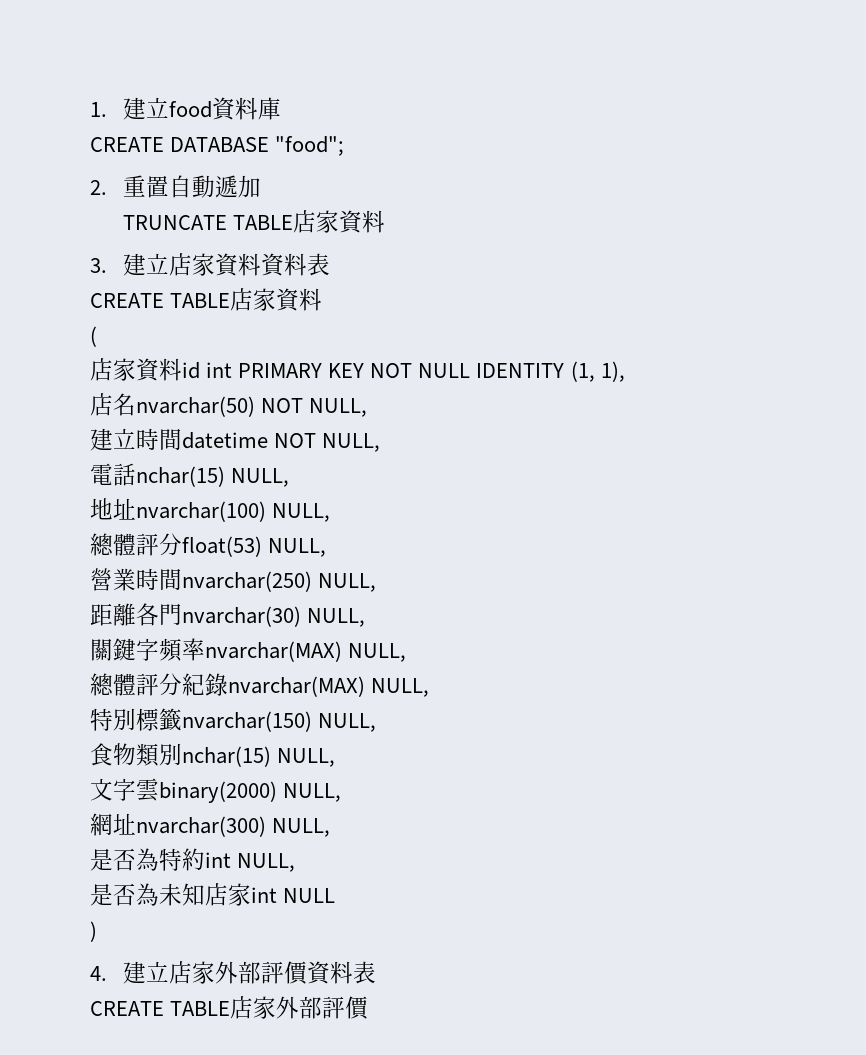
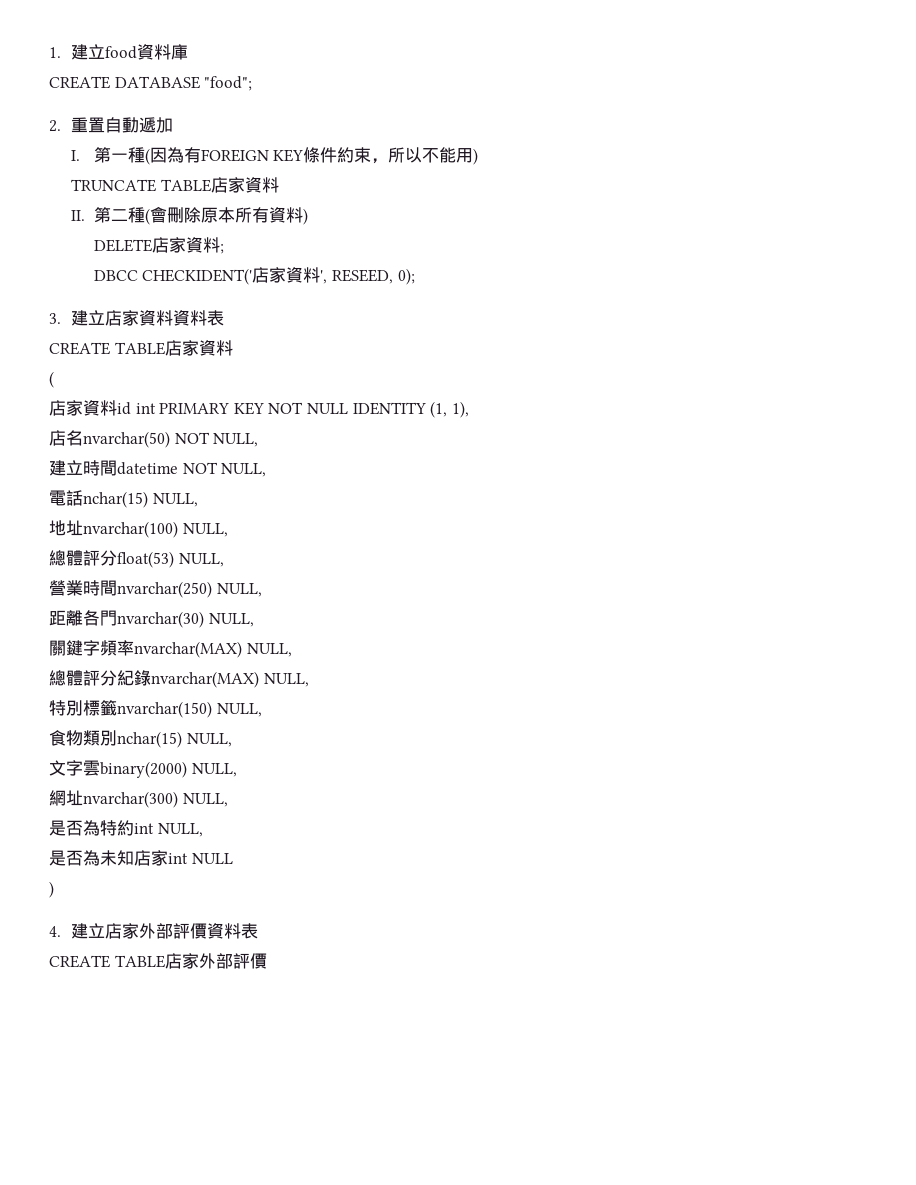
+ I.第一種(因為有FOREIGN KEY條件約束，所以不能用)
  TRUNCATE TABLE店家資料
+ II.第二種(會刪除原本所有資料)
+ DELETE店家資料;
+ DBCC CHECKIDENT('店家資料', RESEED, 0);

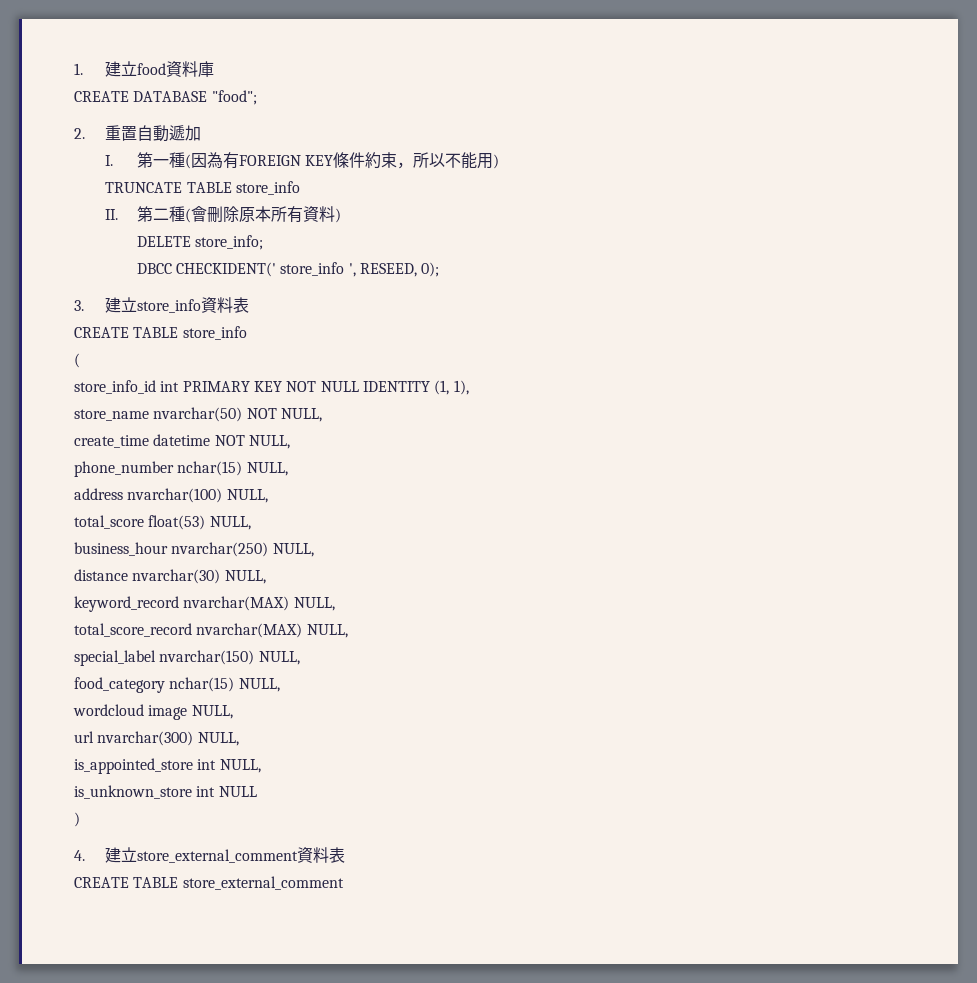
- TRUNCATE TABLE店家資料
+ TRUNCATE TABLE store_info
- DELETE店家資料;
+ DELETE store_info;
- DBCC CHECKIDENT('店家資料', RESEED, 0);
+ DBCC CHECKIDENT(' store_info ', RESEED, 0);
- 3.建立店家資料資料表
- CREATE TABLE店家資料
+ 3.建立store_info資料表
+ CREATE TABLE store_info
- 店家資料id int PRIMARY KEY NOT NULL IDENTITY (1, 1),
+ store_info_id int PRIMARY KEY NOT NULL IDENTITY (1, 1),
- 店名nvarchar(50) NOT NULL,
+ store_name nvarchar(50) NOT NULL,
- 建立時間datetime NOT NULL,
+ create_time datetime NOT NULL,
- 電話nchar(15) NULL,
- 地址nvarchar(100) NULL,
+ phone_number nchar(15) NULL,
+ address nvarchar(100) NULL,
- 總體評分float(53) NULL,
+ total_score float(53) NULL,
- 營業時間nvarchar(250) NULL,
+ business_hour nvarchar(250) NULL,
- 距離各門nvarchar(30) NULL,
+ distance nvarchar(30) NULL,
- 關鍵字頻率nvarchar(MAX) NULL,
- 總體評分紀錄nvarchar(MAX) NULL,
- 特別標籤nvarchar(150) NULL,
+ keyword_record nvarchar(MAX) NULL,
+ total_score_record nvarchar(MAX) NULL,
+ special_label nvarchar(150) NULL,
- 食物類別nchar(15) NULL,
- 文字雲binary(2000) NULL,
- 網址nvarchar(300) NULL,
+ food_category nchar(15) NULL,
+ wordcloud image NULL,
+ url nvarchar(300) NULL,
- 是否為特約int NULL,
+ is_appointed_store int NULL,
- 是否為未知店家int NULL
+ is_unknown_store int NULL
- 4.建立店家外部評價資料表
- CREATE TABLE店家外部評價
+ 4.建立store_external_comment資料表
+ CREATE TABLE store_external_comment

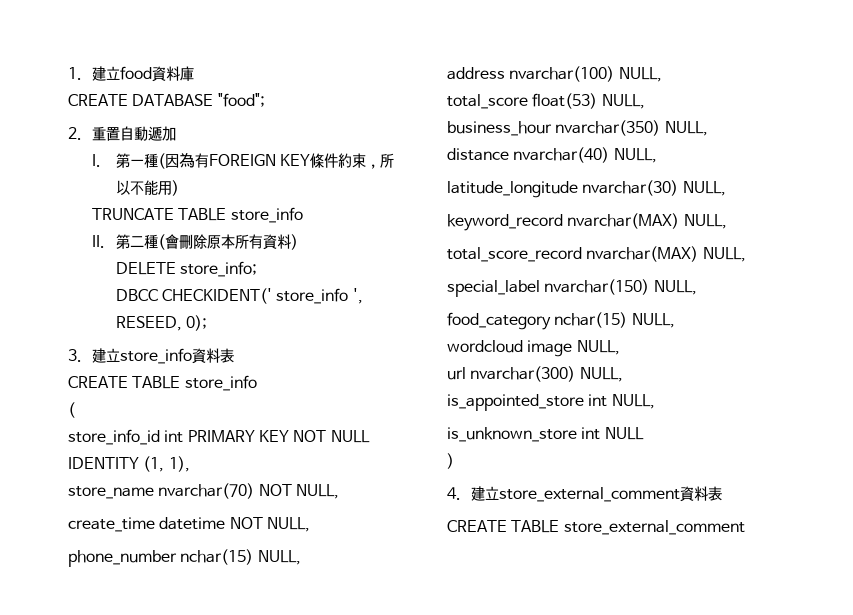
- store_name nvarchar(50) NOT NULL,
+ store_name nvarchar(70) NOT NULL,
- business_hour nvarchar(250) NULL,
+ business_hour nvarchar(350) NULL,
- distance nvarchar(30) NULL,
+ distance nvarchar(40) NULL,
+ latitude_longitude nvarchar(30) NULL,

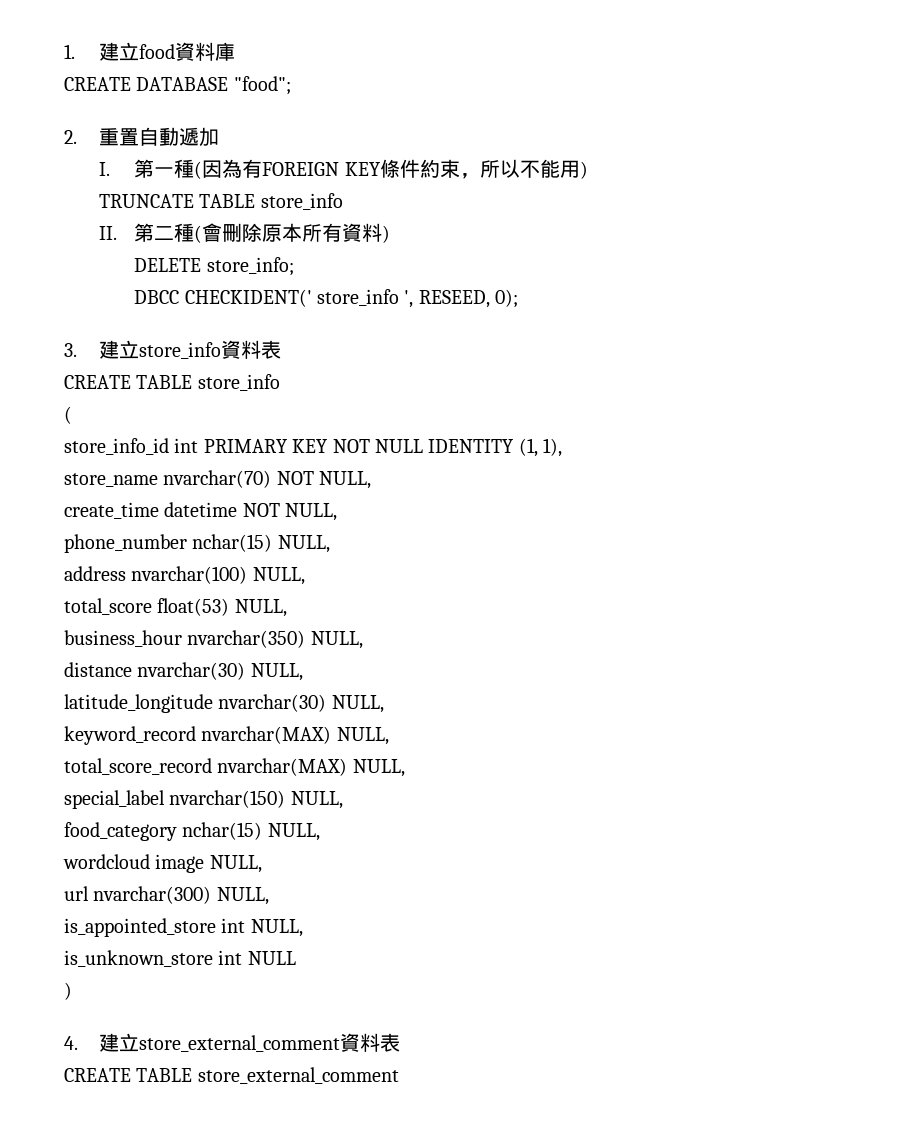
- distance nvarchar(40) NULL,
+ distance nvarchar(30) NULL,

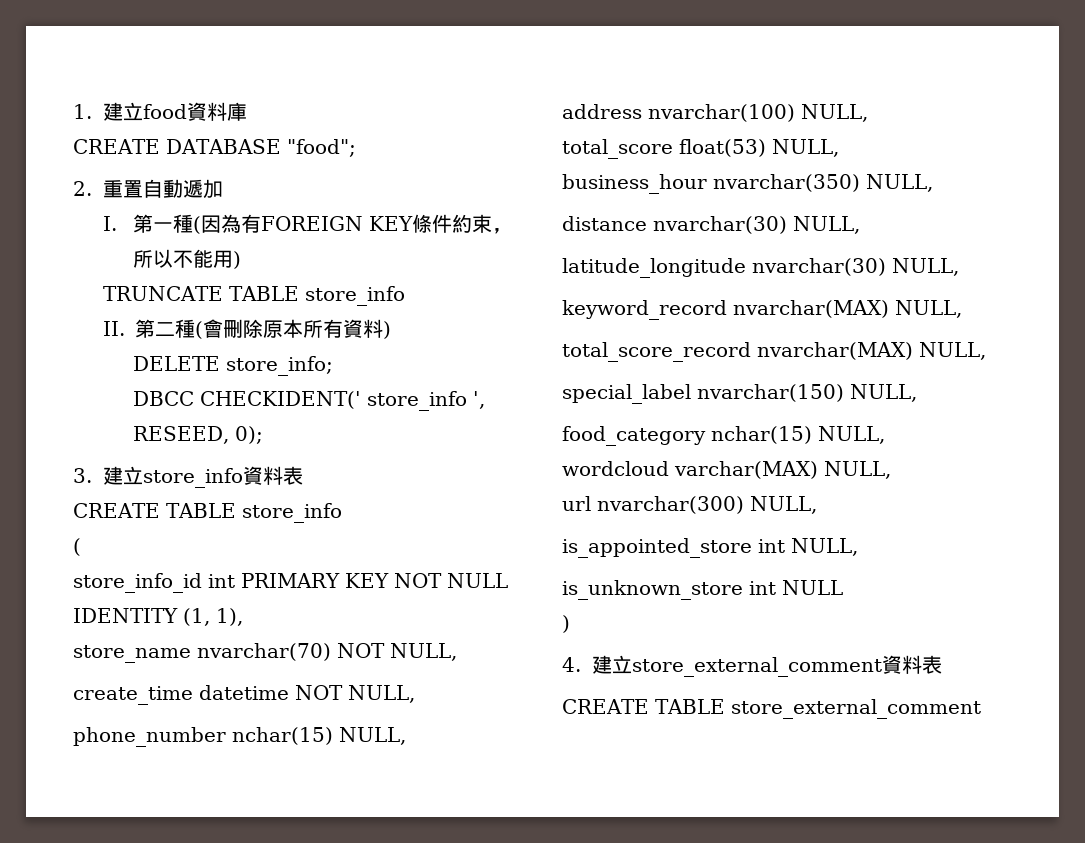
- wordcloud image NULL,
+ wordcloud varchar(MAX) NULL,

